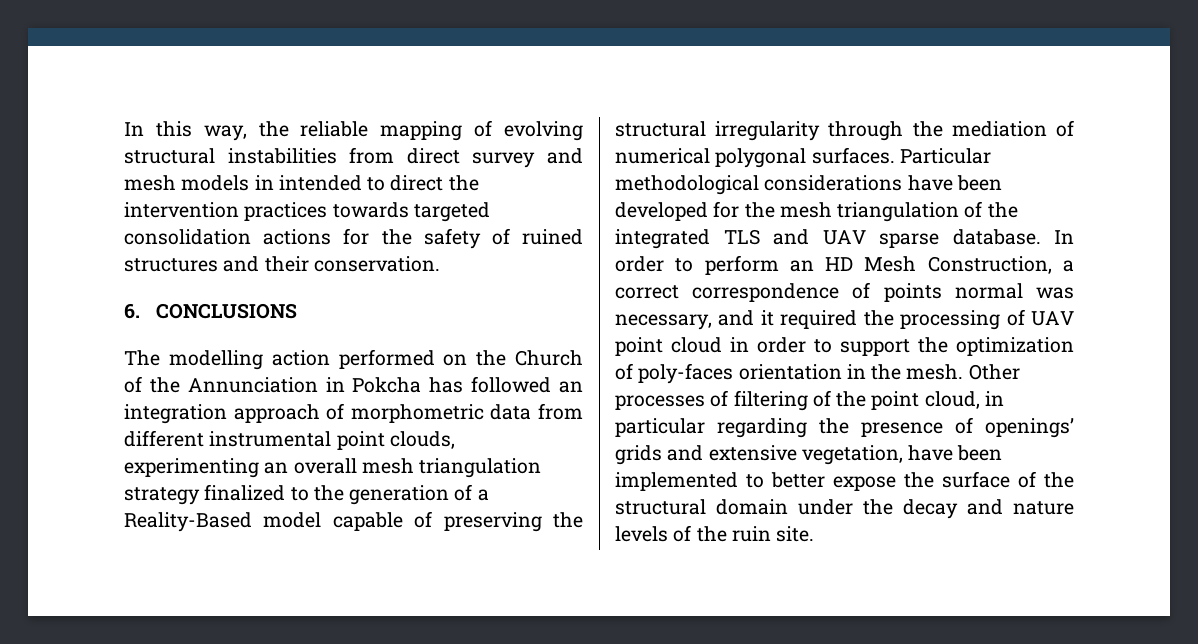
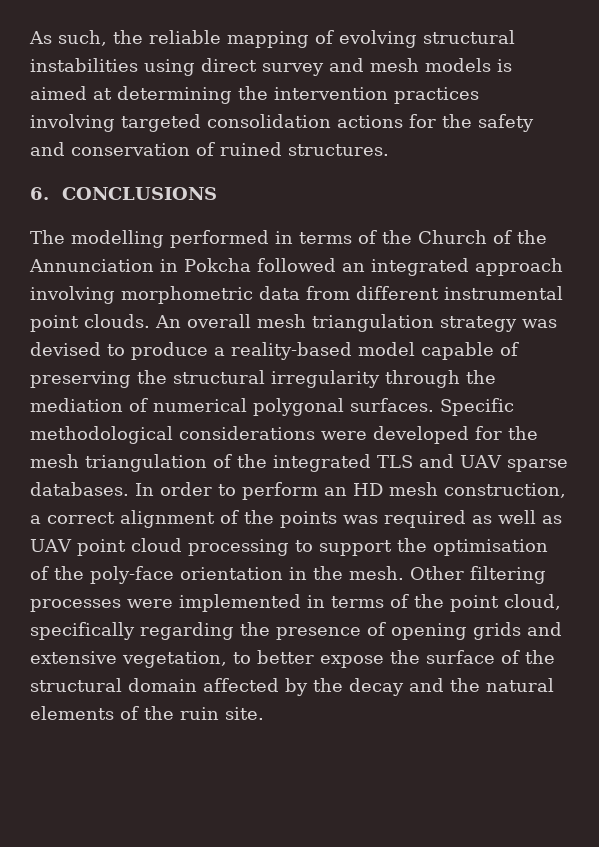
- In this way, the reliable mapping of evolving structural instabilities from direct survey and mesh models in intended to direct the intervention practices towards targeted consolidation actions for the safety of ruined structures and their conservation.
+ As such, the reliable mapping of evolving structural instabilities using direct survey and mesh models is aimed at determining the intervention practices involving targeted consolidation actions for the safety and conservation of ruined structures.
- The modelling action performed on the Church of the Annunciation in Pokcha has followed an integration approach of morphometric data from different instrumental point clouds, experimenting an overall mesh triangulation strategy finalized to the generation of a Reality-Based model capable of preserving the structural irregularity through the mediation of numerical polygonal surfaces.
+ The modelling performed in terms of the Church of the Annunciation in Pokcha followed an integrated approach involving morphometric data from different instrumental point clouds. An overall mesh triangulation strategy was devised to produce a reality-based model capable of preserving the structural irregularity through the mediation of numerical polygonal surfaces.
- Particular methodological considerations have been developed for the mesh triangulation of the integrated TLS and UAV sparse database.
+ Specific methodological considerations were developed for the mesh triangulation of the integrated TLS and UAV sparse databases.
- In order to perform an HD Mesh Construction, a correct correspondence of points normal was necessary, and it required the processing of UAV point cloud in order to support the optimization of poly-faces orientation in the mesh.
+ In order to perform an HD mesh construction, a correct alignment of the points was required as well as UAV point cloud processing to support the optimisation of the poly-face orientation in the mesh.
- Other processes of filtering of the point cloud, in particular regarding the presence of openings’ grids and extensive vegetation, have been implemented to better expose the surface of the structural domain under the decay and nature levels of the ruin site.
+ Other filtering processes were implemented in terms of the point cloud, specifically regarding the presence of opening grids and extensive vegetation, to better expose the surface of the structural domain affected by the decay and the natural elements of the ruin site.

